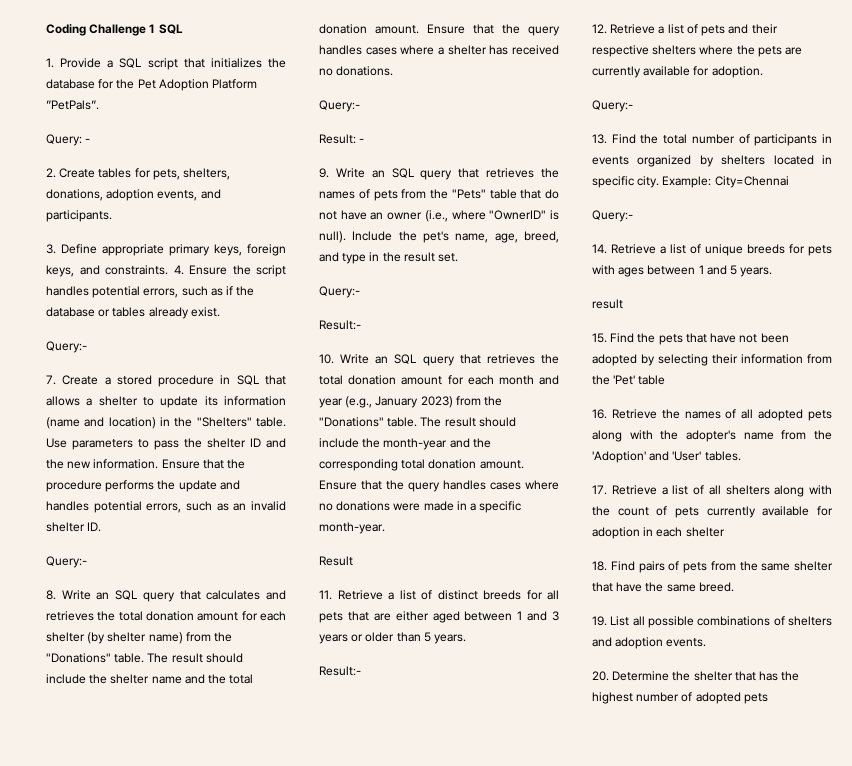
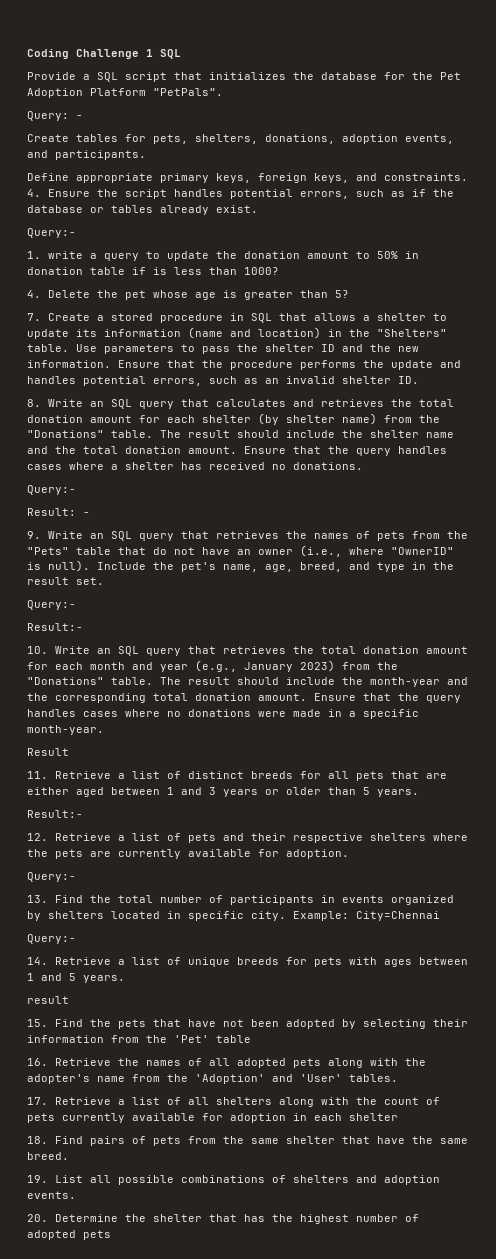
- 1. Provide a SQL script that initializes the database for the Pet Adoption Platform ”PetPals”.
+ Provide a SQL script that initializes the database for the Pet Adoption Platform ”PetPals”.
- 2. Create tables for pets, shelters, donations, adoption events, and participants.
+ Create tables for pets, shelters, donations, adoption events, and participants.
- 3. Define appropriate primary keys, foreign keys, and constraints.
+ Define appropriate primary keys, foreign keys, and constraints.
+ 1. write a query to update the donation amount to 50% in donation table if is less than 1000?
+ 4. Delete the pet whose age is greater than 5?
  Ensure that the procedure performs the update and handles potential errors, such as an invalid shelter ID.
- Query:-

